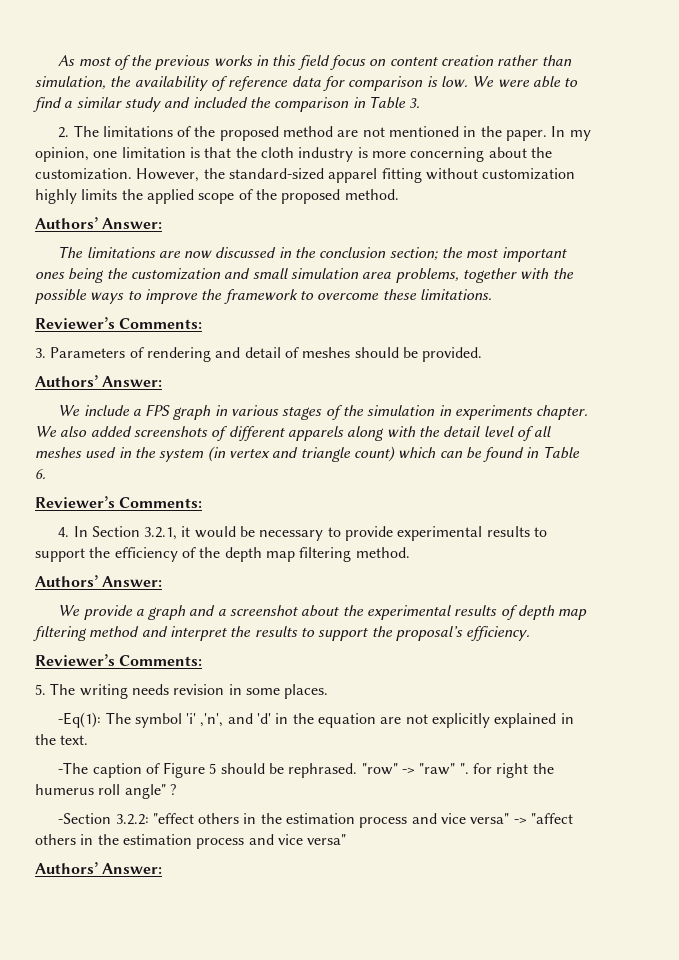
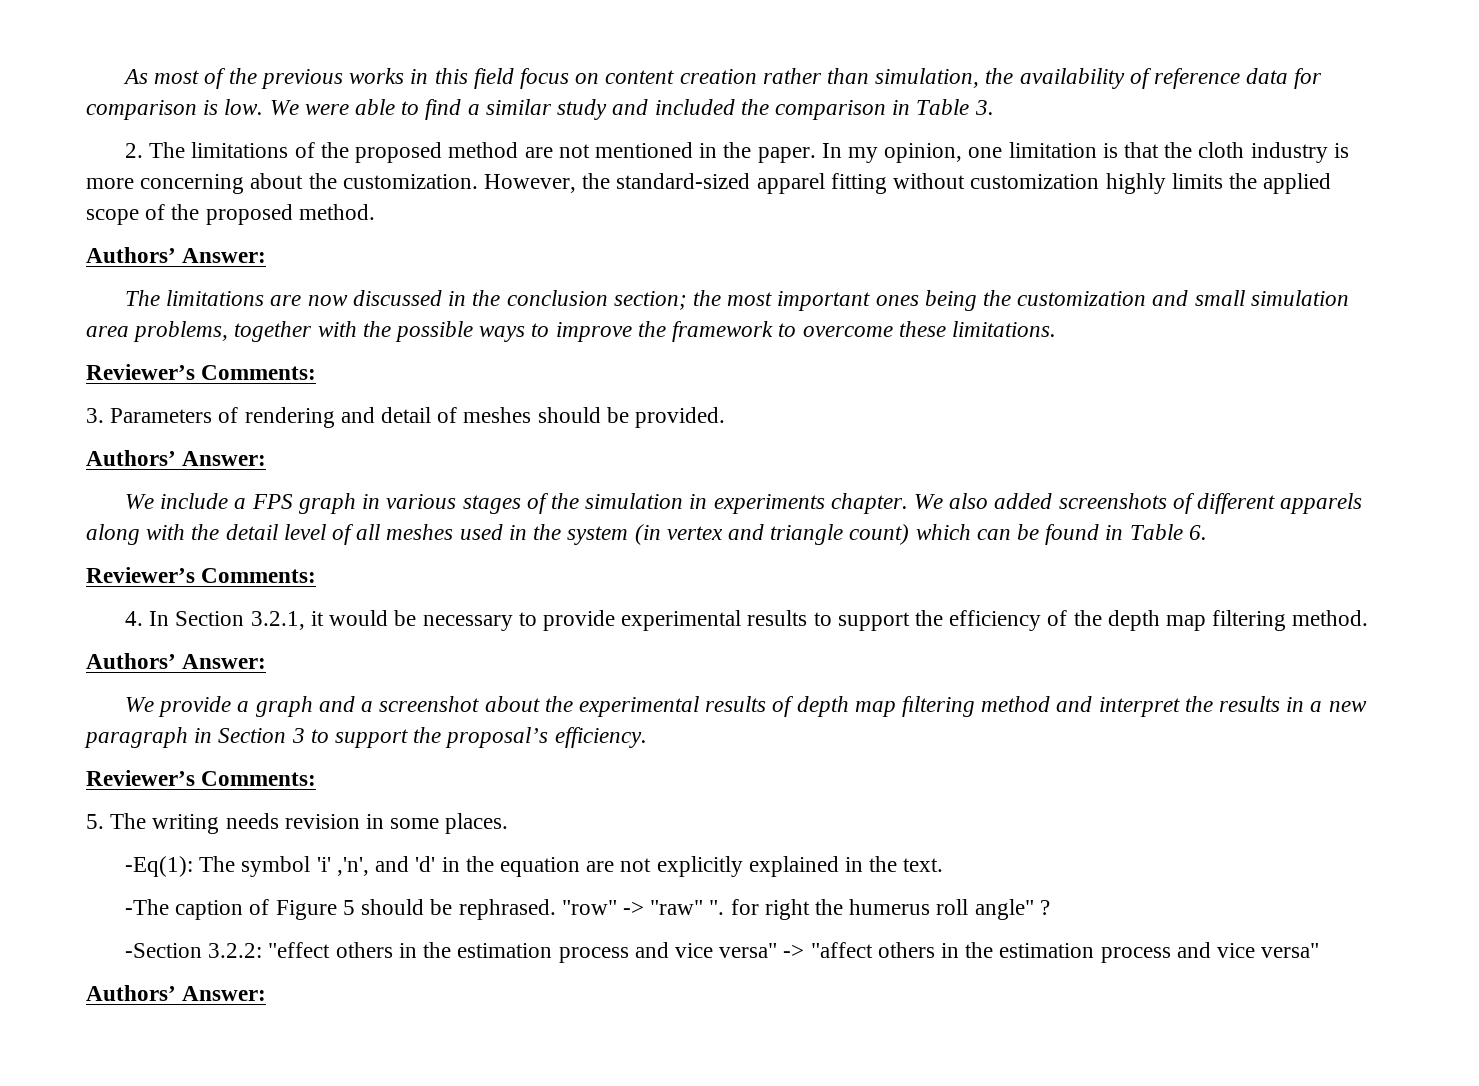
- We provide a graph and a screenshot about the experimental results of depth map fıltering method and interpret the results to support the proposal’s efficiency.
+ We provide a graph and a screenshot about the experimental results of depth map fıltering method and interpret the results in a new paragraph in Section 3 to support the proposal’s efficiency.

